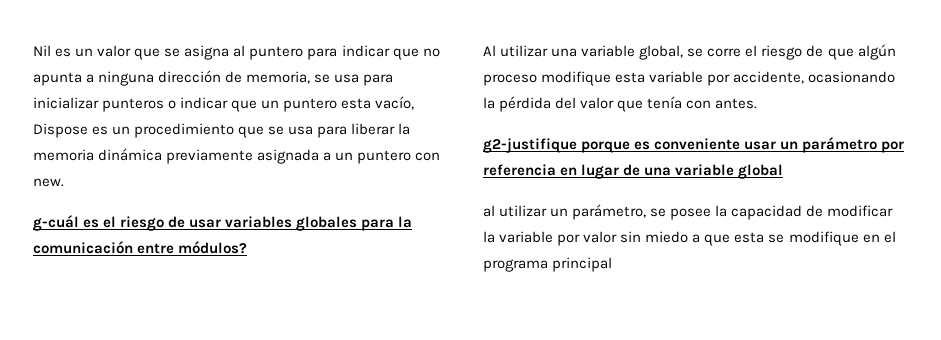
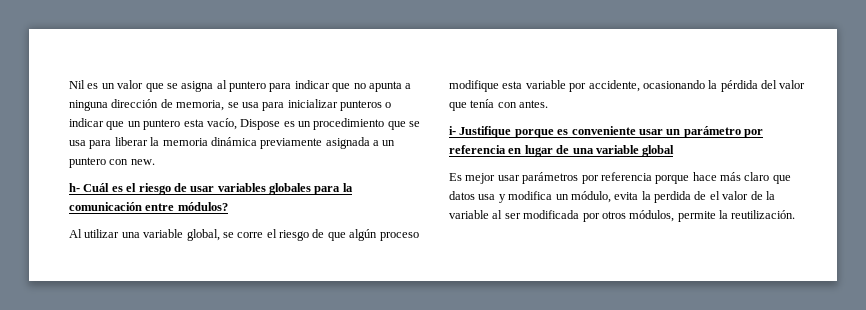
- g-cuál es el riesgo de usar variables globales para la comunicación entre módulos?
+ h- Cuál es el riesgo de usar variables globales para la comunicación entre módulos?
- g2-justifique porque es conveniente usar un parámetro por referencia en lugar de una variable global
+ i- Justifique porque es conveniente usar un parámetro por referencia en lugar de una variable global
- al utilizar un parámetro, se posee la capacidad de modificar la variable por valor sin miedo a que esta se modifique en el programa principal
+ Es mejor usar parámetros por referencia porque hace más claro que datos usa y modifica un módulo, evita la perdida de el valor de la variable al ser modificada por otros módulos, permite la reutilización.

